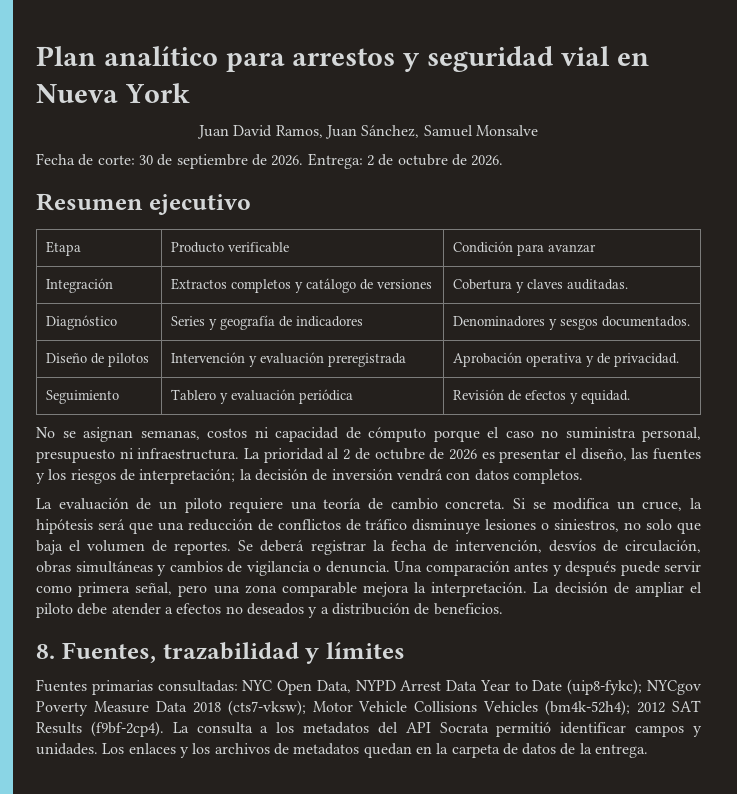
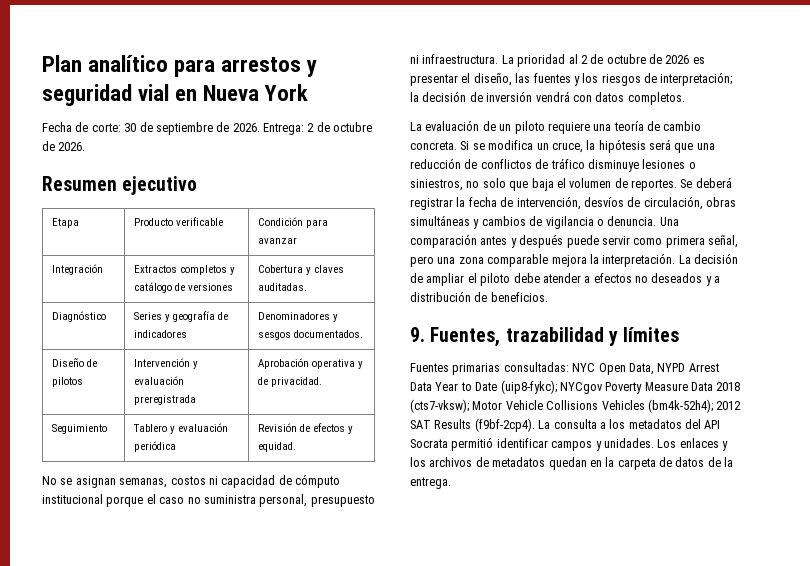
- Juan David Ramos, Juan Sánchez, Samuel Monsalve
- No se asignan semanas, costos ni capacidad de cómputo porque el caso no suministra personal, presupuesto ni infraestructura.
+ No se asignan semanas, costos ni capacidad de cómputo institucional porque el caso no suministra personal, presupuesto ni infraestructura.
- 8. Fuentes, trazabilidad y límites
+ 9. Fuentes, trazabilidad y límites

